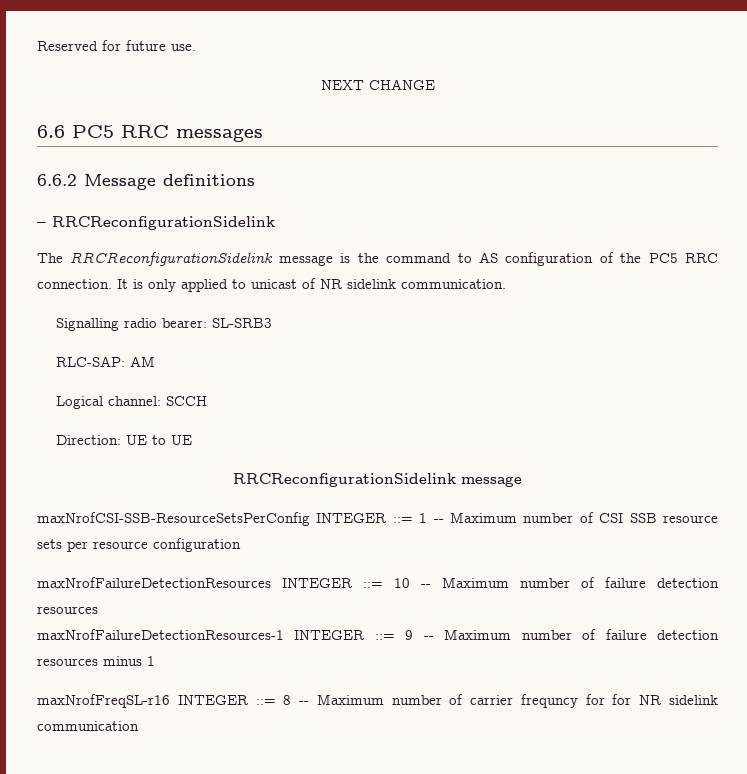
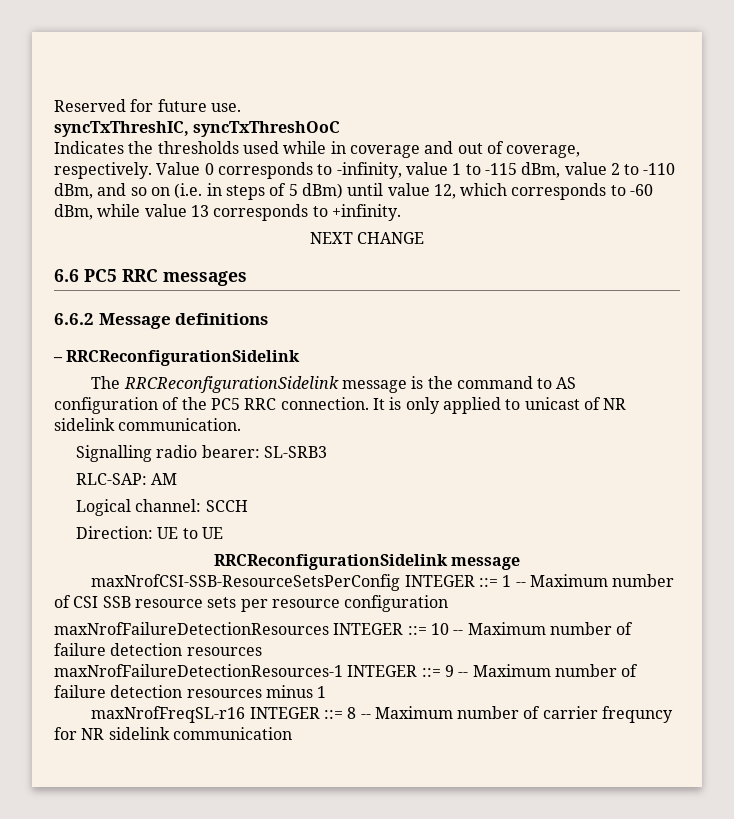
+ syncTxThreshIC, syncTxThreshOoC
+ Indicates the thresholds used while in coverage and out of coverage, respectively. Value 0 corresponds to -infinity, value 1 to -115 dBm, value 2 to -110 dBm, and so on (i.e. in steps of 5 dBm) until value 12, which corresponds to -60 dBm, while value 13 corresponds to +infinity.
- maxNrofFreqSL-r16 INTEGER ::= 8 -- Maximum number of carrier frequncy for for NR sidelink communication
+ maxNrofFreqSL-r16 INTEGER ::= 8 -- Maximum number of carrier frequncy for NR sidelink communication

